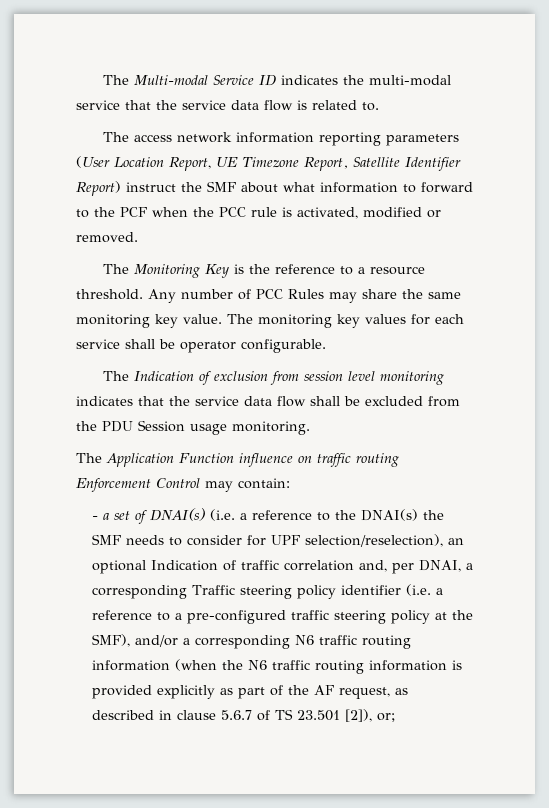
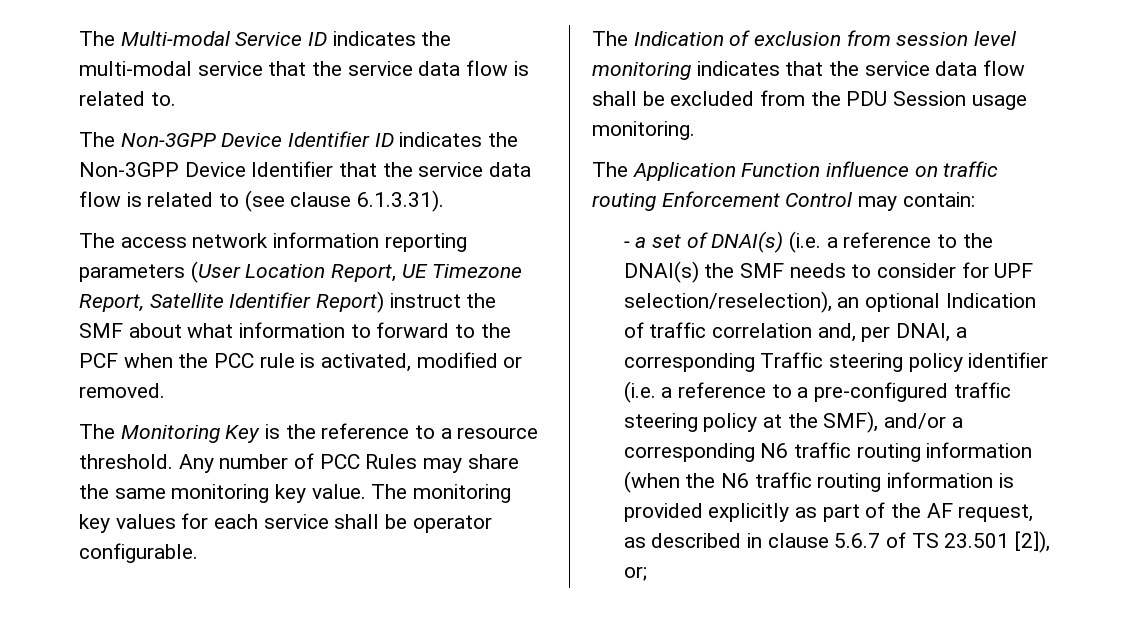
+ The Non-3GPP Device Identifier ID indicates the Non-3GPP Device Identifier that the service data flow is related to (see clause 6.1.3.31).

